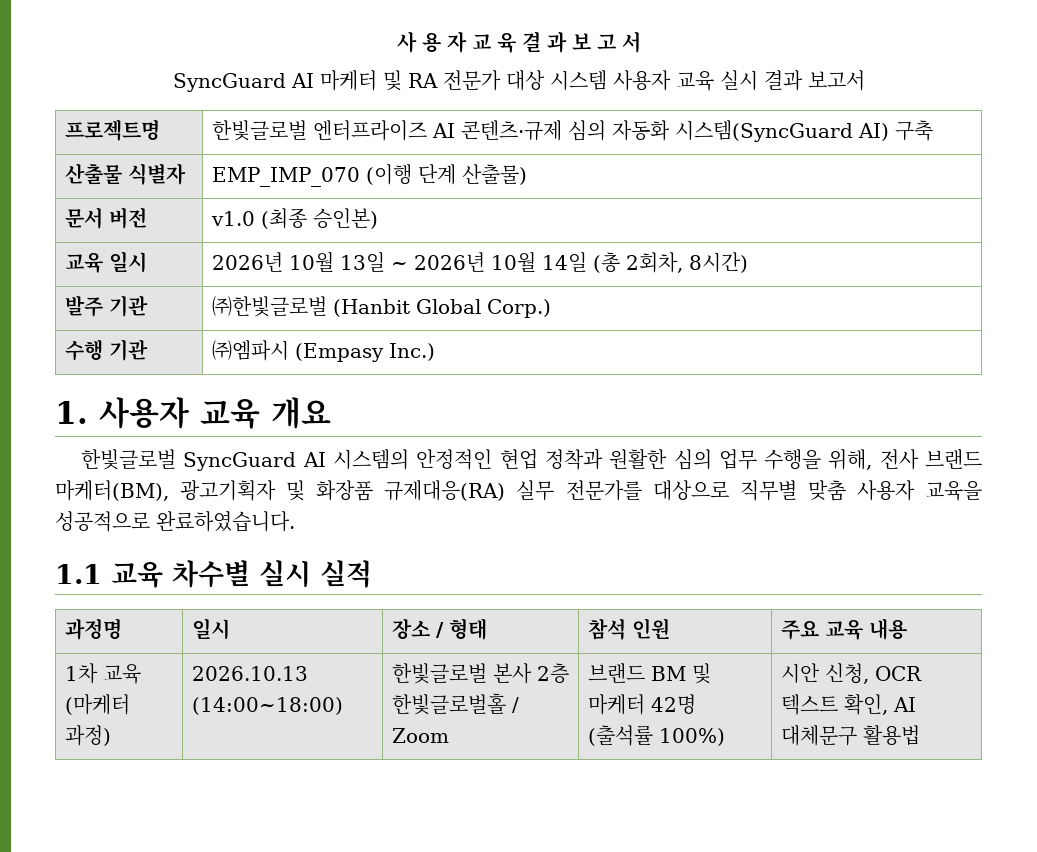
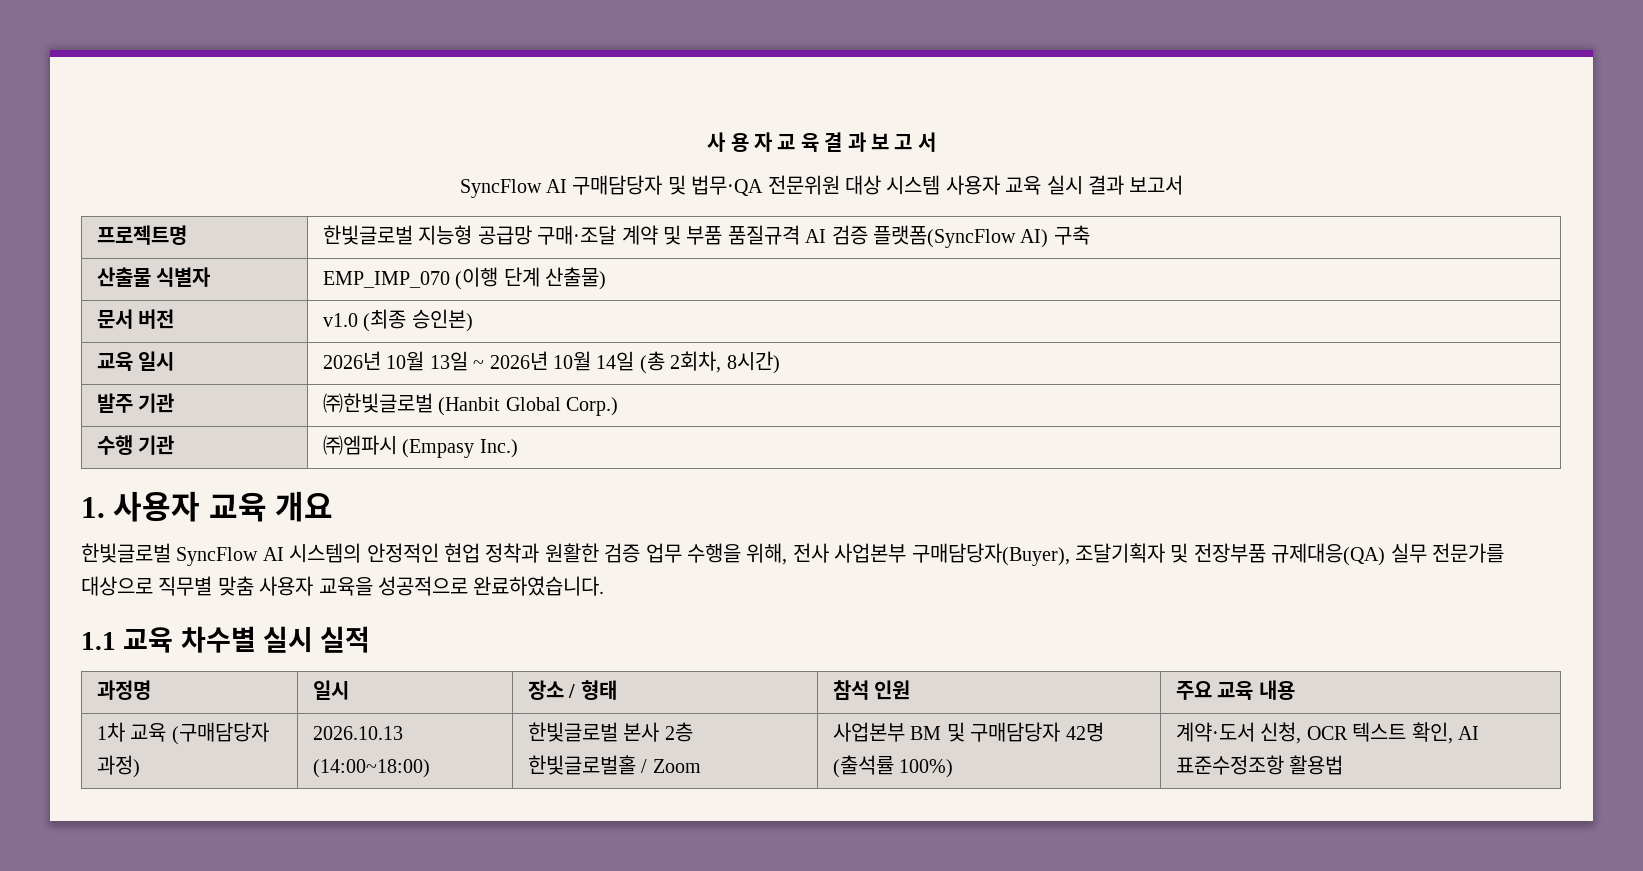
- SyncGuard AI 마케터 및 RA 전문가 대상 시스템 사용자 교육 실시 결과 보고서
+ SyncFlow AI 구매담당자 및 법무·QA 전문위원 대상 시스템 사용자 교육 실시 결과 보고서
- 프로젝트명 | 한빛글로벌 엔터프라이즈 AI 콘텐츠·규제 심의 자동화 시스템(SyncGuard AI) 구축
+ 프로젝트명 | 한빛글로벌 지능형 공급망 구매·조달 계약 및 부품 품질규격 AI 검증 플랫폼(SyncFlow AI) 구축
- 한빛글로벌 SyncGuard AI 시스템의 안정적인 현업 정착과 원활한 심의 업무 수행을 위해, 전사 브랜드 마케터(BM), 광고기획자 및 화장품 규제대응(RA) 실무 전문가를 대상으로 직무별 맞춤 사용자 교육을 성공적으로 완료하였습니다.
+ 한빛글로벌 SyncFlow AI 시스템의 안정적인 현업 정착과 원활한 검증 업무 수행을 위해, 전사 사업본부 구매담당자(Buyer), 조달기획자 및 전장부품 규제대응(QA) 실무 전문가를 대상으로 직무별 맞춤 사용자 교육을 성공적으로 완료하였습니다.
- 1차 교육 (마케터 과정) | 2026.10.13 (14:00~18:00) | 한빛글로벌 본사 2층 한빛글로벌홀 / Zoom | 브랜드 BM 및 마케터 42명 (출석률 100%) | 시안 신청, OCR 텍스트 확인, AI 대체문구 활용법
+ 1차 교육 (구매담당자 과정) | 2026.10.13 (14:00~18:00) | 한빛글로벌 본사 2층 한빛글로벌홀 / Zoom | 사업본부 BM 및 구매담당자 42명 (출석률 100%) | 계약·도서 신청, OCR 텍스트 확인, AI 표준수정조항 활용법

